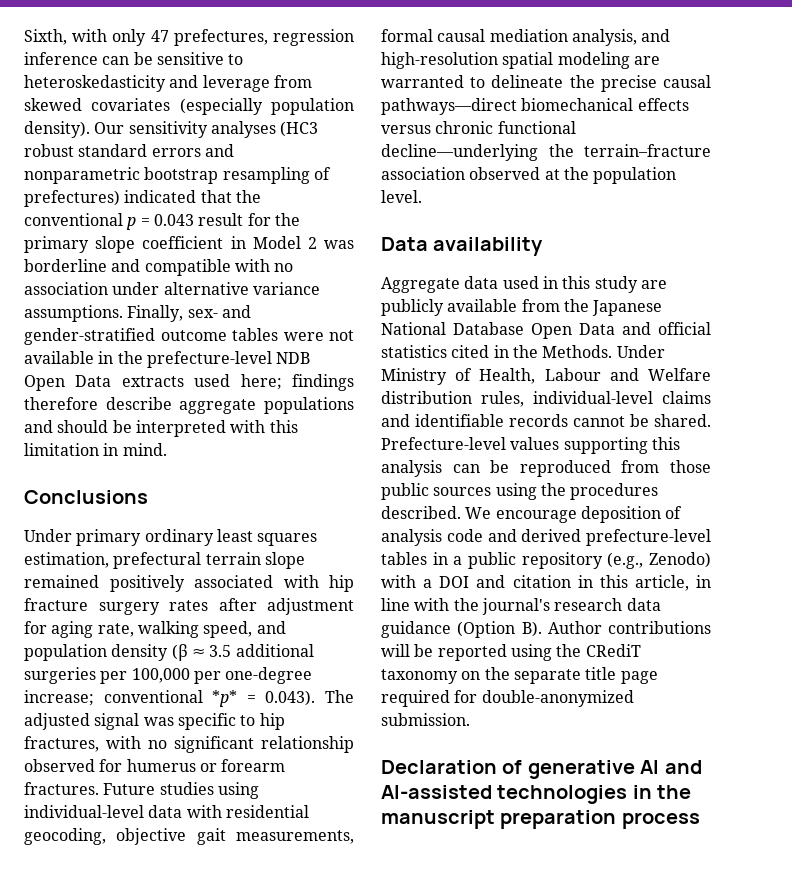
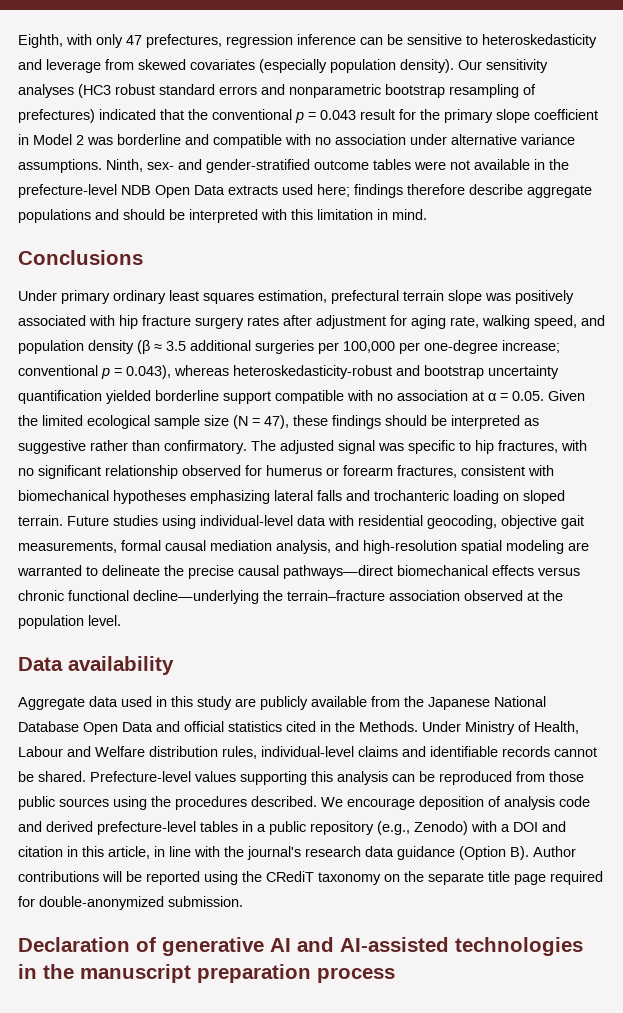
- Sixth, with only 47 prefectures, regression inference can be sensitive to heteroskedasticity and leverage from skewed covariates (especially population density).
+ Eighth, with only 47 prefectures, regression inference can be sensitive to heteroskedasticity and leverage from skewed covariates (especially population density).
- Finally, sex- and gender-stratified outcome tables were not available in the prefecture-level NDB Open Data extracts used here; findings therefore describe aggregate populations and should be interpreted with this limitation in mind.
+ Ninth, sex- and gender-stratified outcome tables were not available in the prefecture-level NDB Open Data extracts used here; findings therefore describe aggregate populations and should be interpreted with this limitation in mind.
- Under primary ordinary least squares estimation, prefectural terrain slope remained positively associated with hip fracture surgery rates after adjustment for aging rate, walking speed, and population density (β ≈ 3.5 additional surgeries per 100,000 per one-degree increase; conventional *p* = 0.043). The adjusted signal was specific to hip fractures, with no significant relationship observed for humerus or forearm fractures.
+ Under primary ordinary least squares estimation, prefectural terrain slope was positively associated with hip fracture surgery rates after adjustment for aging rate, walking speed, and population density (β ≈ 3.5 additional surgeries per 100,000 per one-degree increase; conventional p = 0.043), whereas heteroskedasticity-robust and bootstrap uncertainty quantification yielded borderline support compatible with no association at α = 0.05. Given the limited ecological sample size (N = 47), these findings should be interpreted as suggestive rather than confirmatory. The adjusted signal was specific to hip fractures, with no significant relationship observed for humerus or forearm fractures, consistent with biomechanical hypotheses emphasizing lateral falls and trochanteric loading on sloped terrain.

